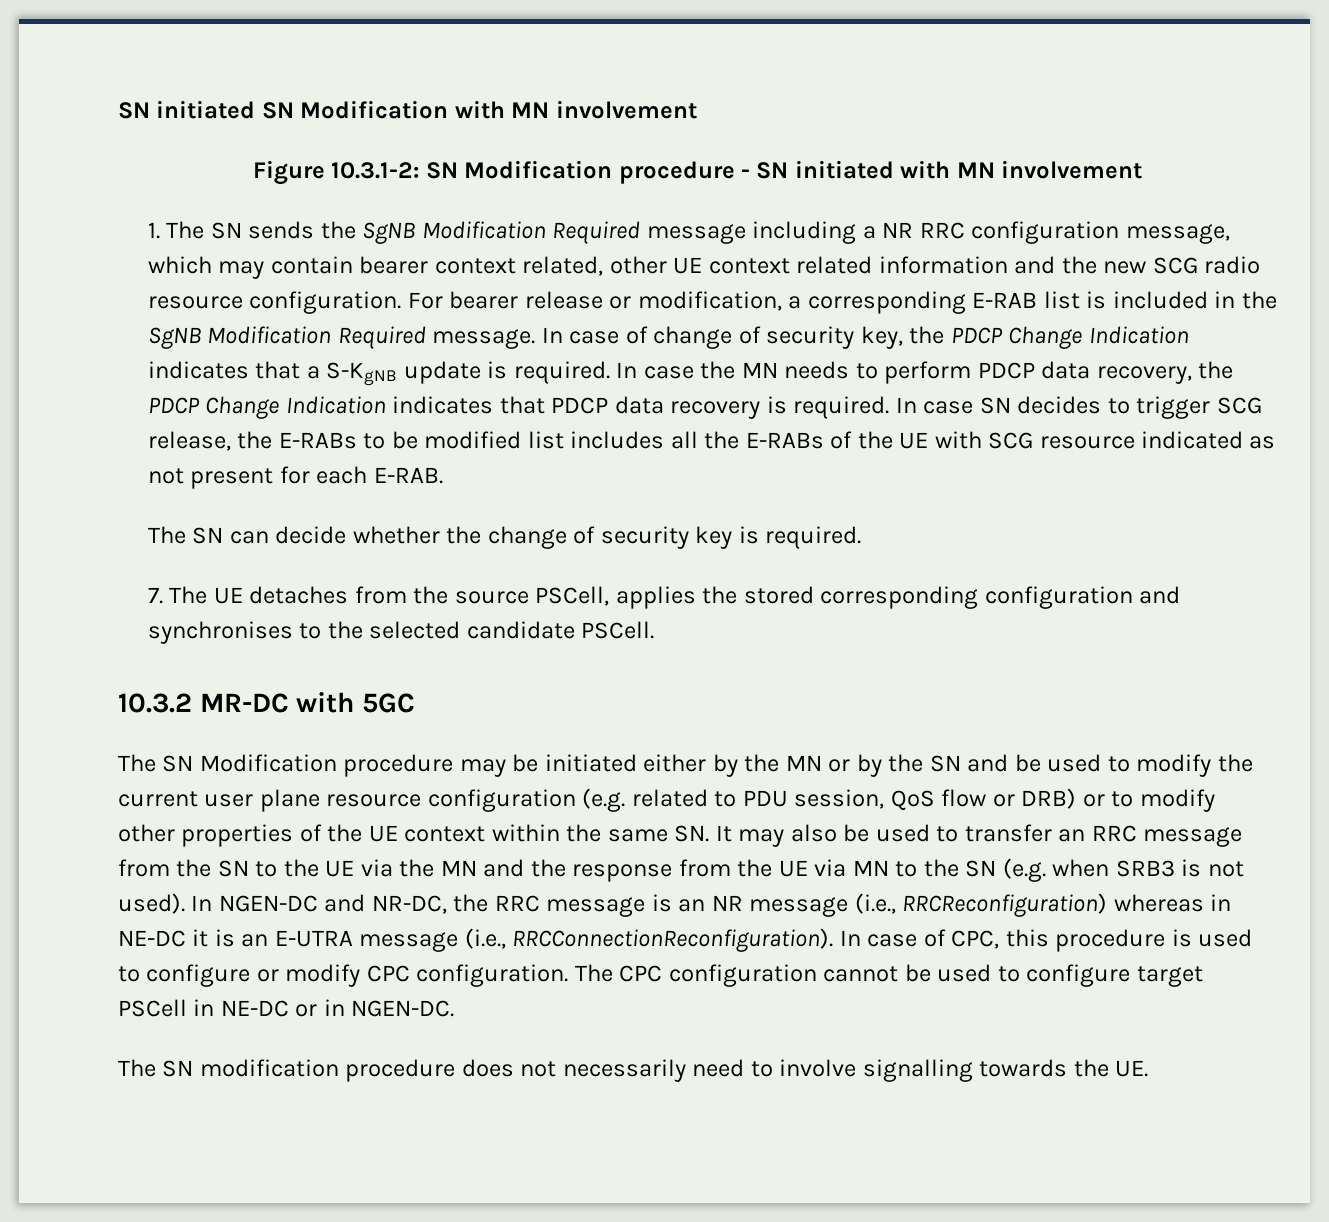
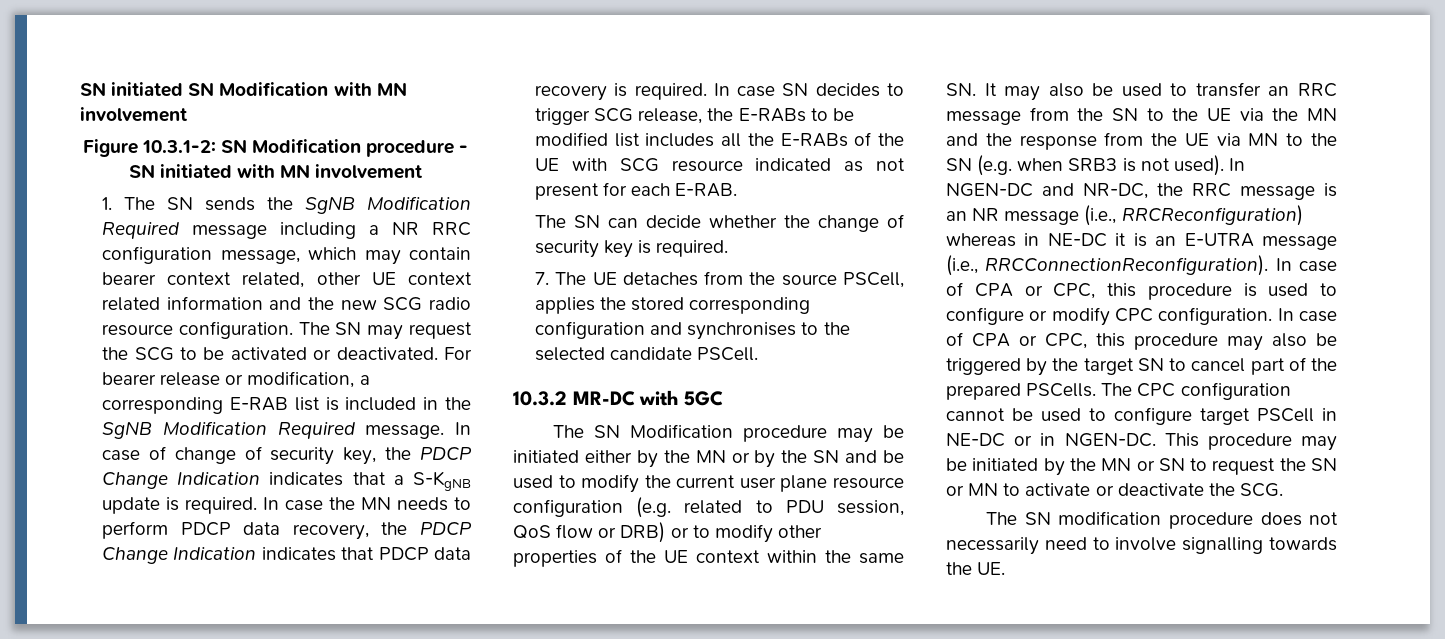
+ The SN may request the SCG to be activated or deactivated.
- In case of CPC, this procedure is used to configure or modify CPC configuration.
+ In case of CPA or CPC, this procedure is used to configure or modify CPC configuration.
+ In case of CPA or CPC, this procedure may also be triggered by the target SN to cancel part of the prepared PSCells.
+ This procedure may be initiated by the MN or SN to request the SN or MN to activate or deactivate the SCG.

